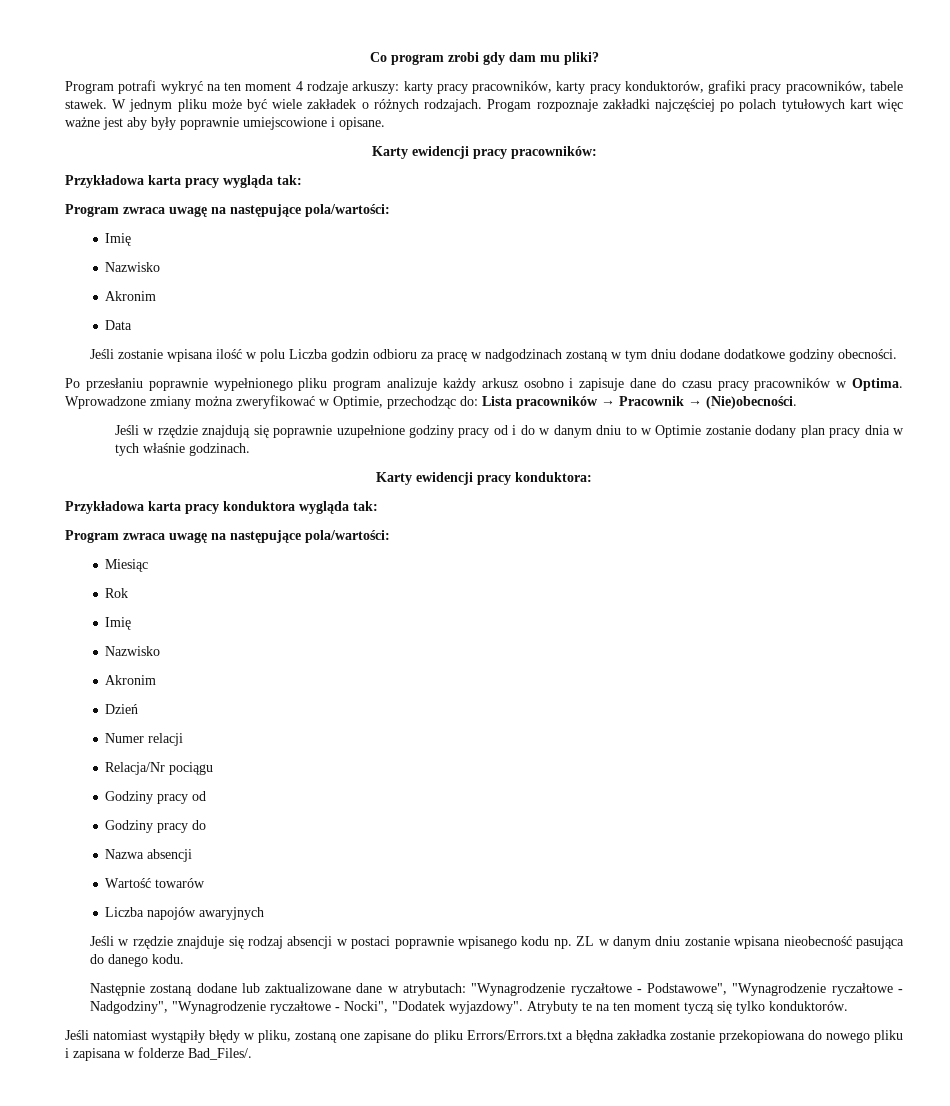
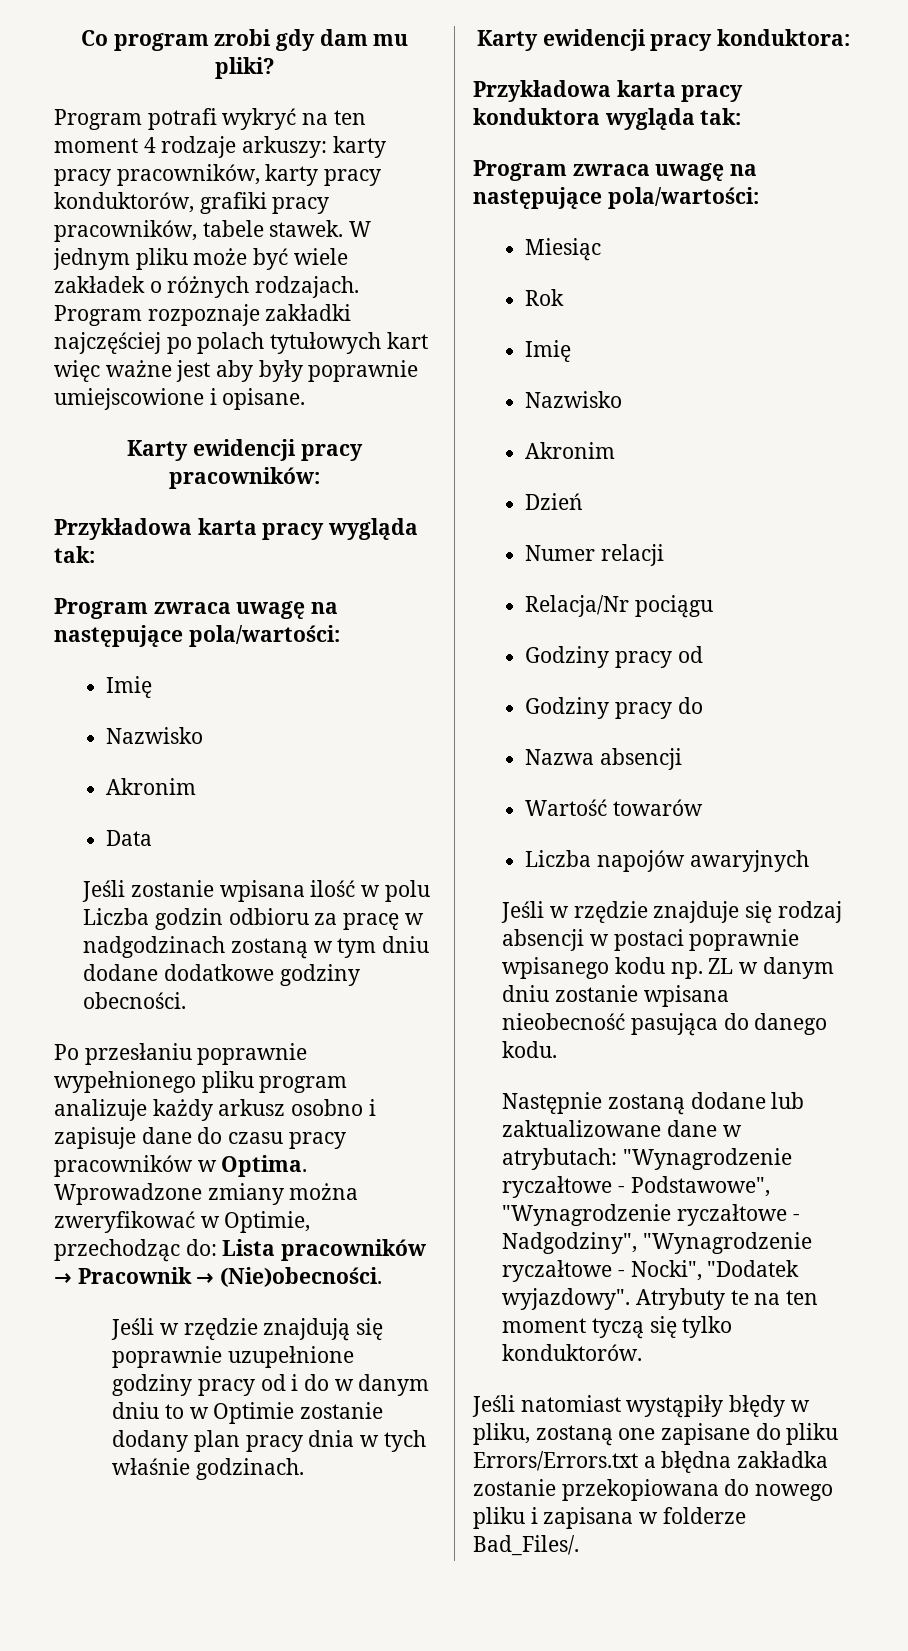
- Progam rozpoznaje zakładki najczęściej po polach tytułowych kart więc ważne jest aby były poprawnie umiejscowione i opisane.
+ Program rozpoznaje zakładki najczęściej po polach tytułowych kart więc ważne jest aby były poprawnie umiejscowione i opisane.

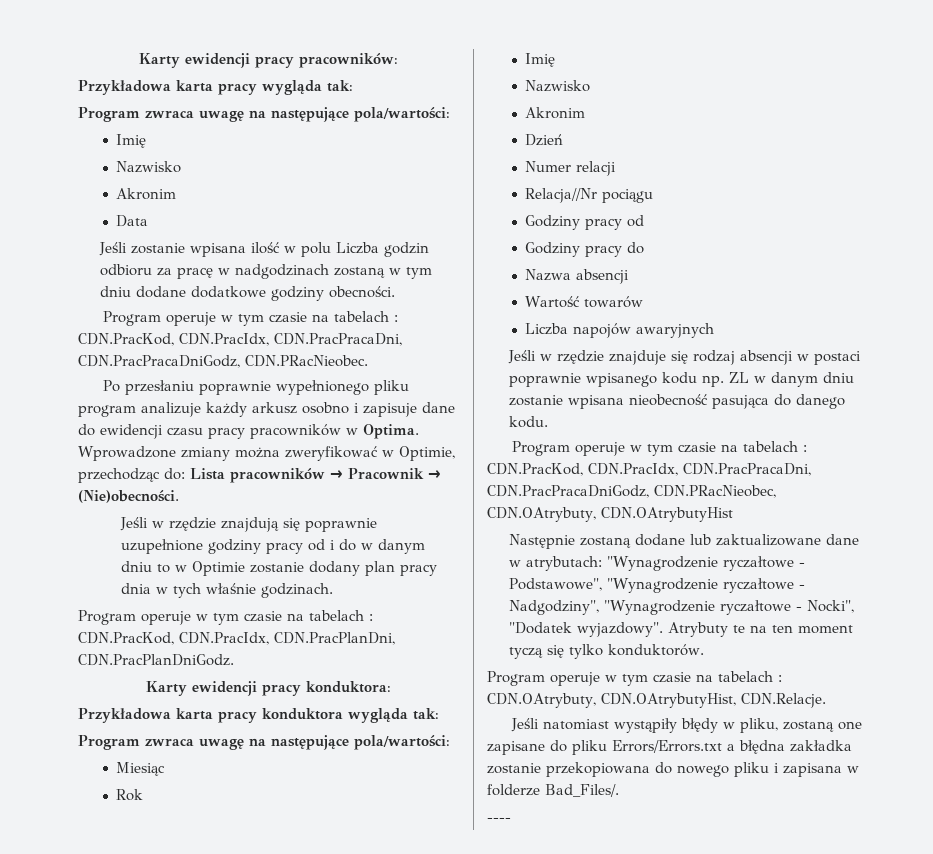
- Co program zrobi gdy dam mu pliki?
- Program potrafi wykryć na ten moment 4 rodzaje arkuszy: karty pracy pracowników, karty pracy konduktorów, grafiki pracy pracowników, tabele stawek. W jednym pliku może być wiele zakładek o różnych rodzajach. Program rozpoznaje zakładki najczęściej po polach tytułowych kart więc ważne jest aby były poprawnie umiejscowione i opisane.
+ Program operuje w tym czasie na tabelach : CDN.PracKod, CDN.PracIdx, CDN.PracPracaDni, CDN.PracPracaDniGodz, CDN.PRacNieobec.
- Po przesłaniu poprawnie wypełnionego pliku program analizuje każdy arkusz osobno i zapisuje dane do czasu pracy pracowników w Optima.
+ Po przesłaniu poprawnie wypełnionego pliku program analizuje każdy arkusz osobno i zapisuje dane do ewidencji czasu pracy pracowników w Optima.
+ Program operuje w tym czasie na tabelach : CDN.PracKod, CDN.PracIdx, CDN.PracPlanDni, CDN.PracPlanDniGodz.
- Relacja/Nr pociągu
+ Relacja//Nr pociągu
+ Program operuje w tym czasie na tabelach : CDN.PracKod, CDN.PracIdx, CDN.PracPracaDni, CDN.PracPracaDniGodz, CDN.PRacNieobec, CDN.OAtrybuty, CDN.OAtrybutyHist
+ Program operuje w tym czasie na tabelach : CDN.OAtrybuty, CDN.OAtrybutyHist, CDN.Relacje.
+ ----

